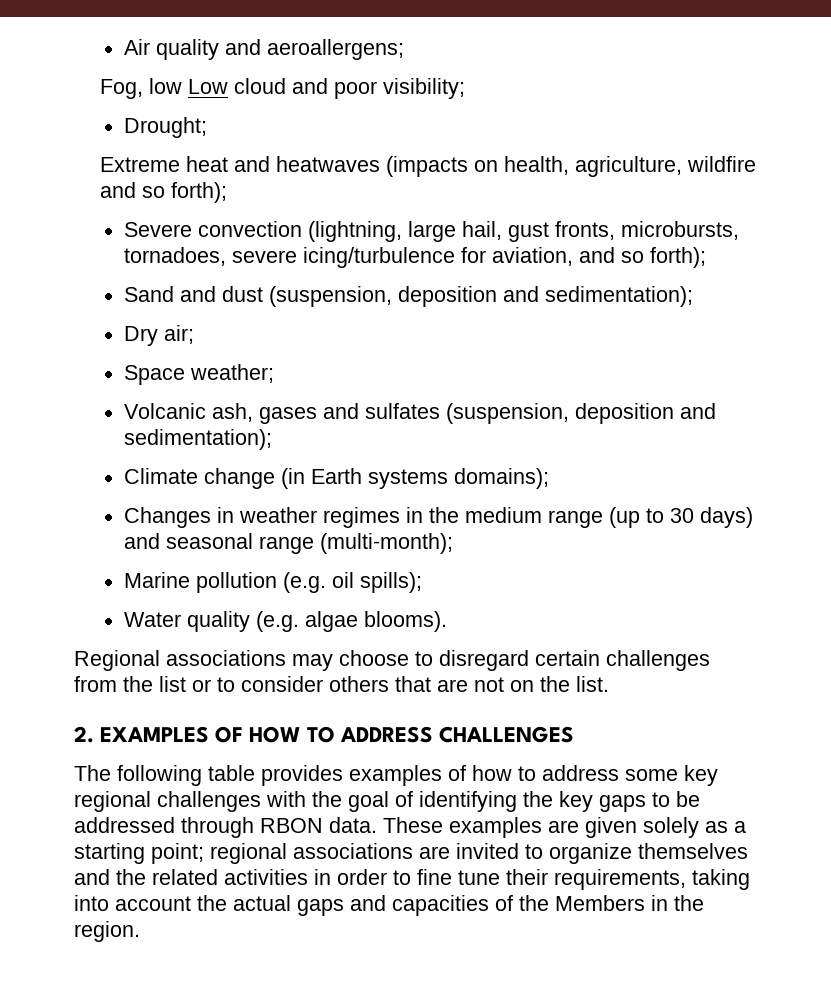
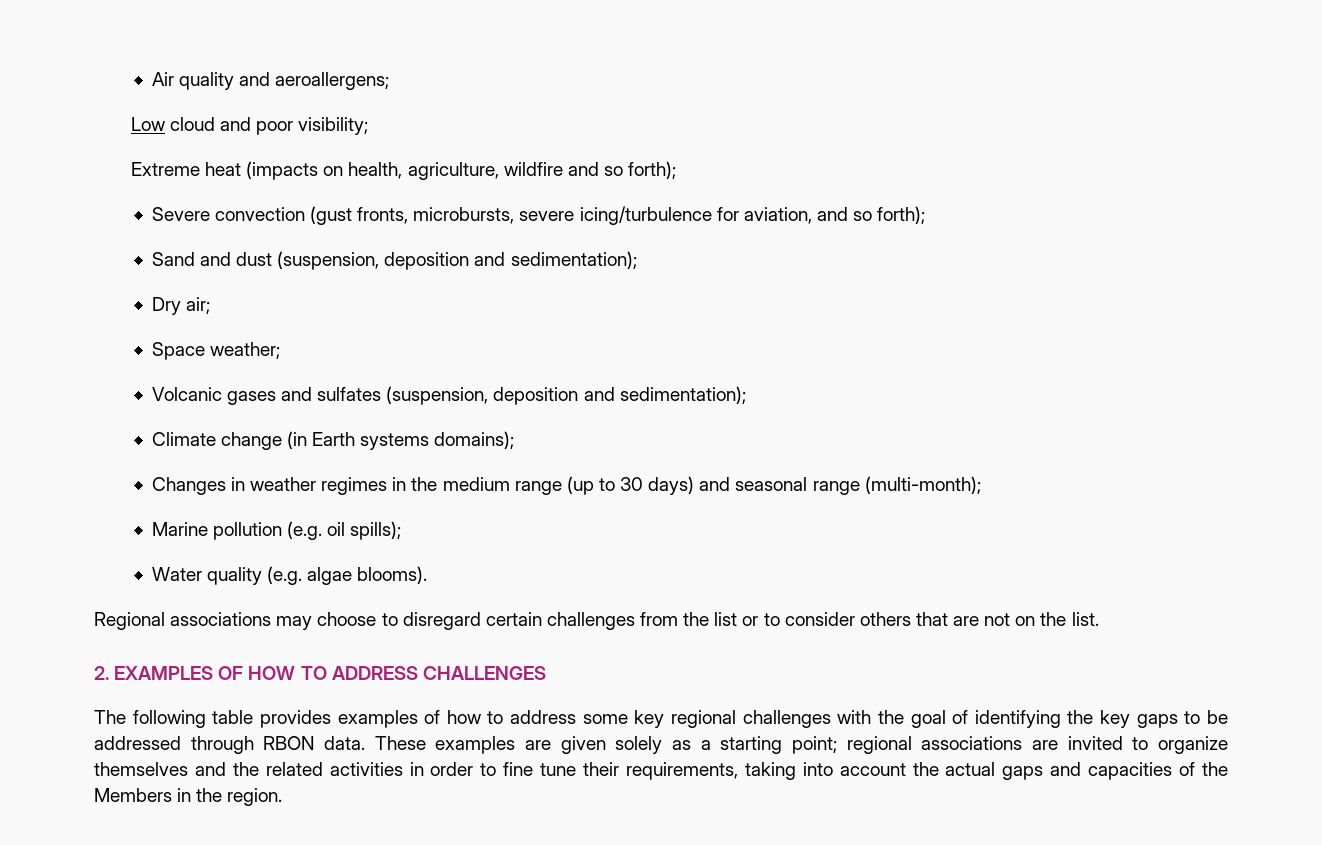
- Fog, low Low cloud and poor visibility;
+ Low cloud and poor visibility;
- Drought;
- Extreme heat and heatwaves (impacts on health, agriculture, wildfire and so forth);
+ Extreme heat (impacts on health, agriculture, wildfire and so forth);
- Severe convection (lightning, large hail, gust fronts, microbursts, tornadoes, severe icing/turbulence for aviation, and so forth);
+ Severe convection (gust fronts, microbursts, severe icing/turbulence for aviation, and so forth);
- Volcanic ash, gases and sulfates (suspension, deposition and sedimentation);
+ Volcanic gases and sulfates (suspension, deposition and sedimentation);

